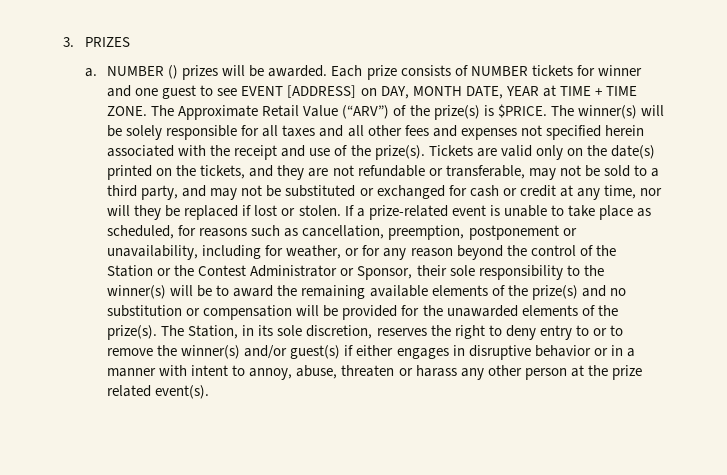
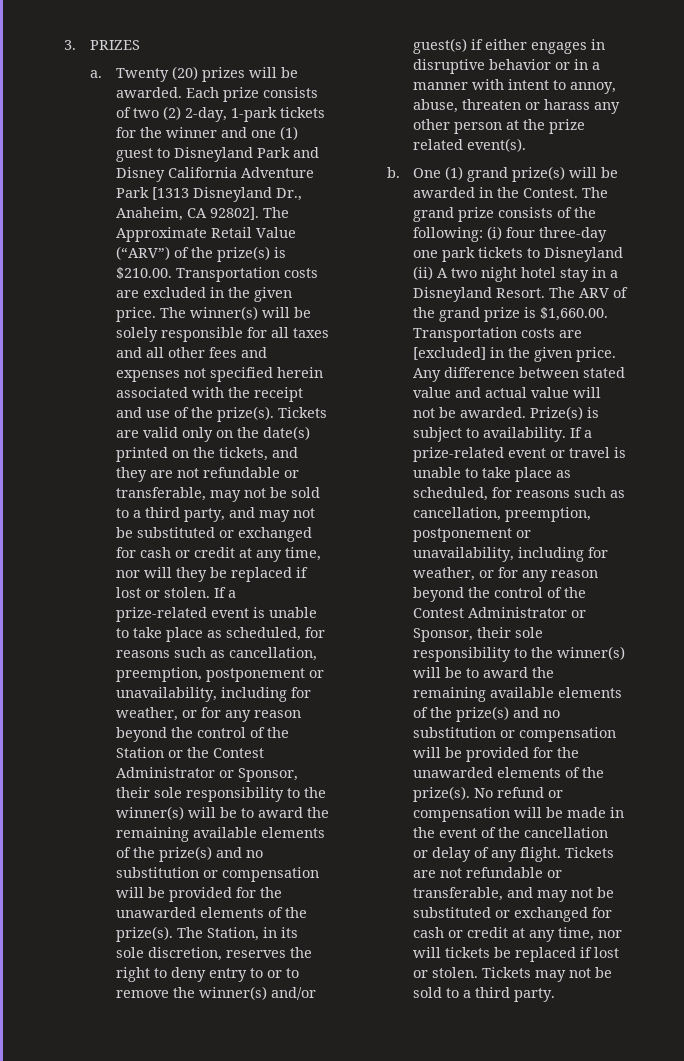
- NUMBER () prizes will be awarded.
+ Twenty (20) prizes will be awarded.
- Each prize consists of NUMBER tickets for winner and one guest to see EVENT [ADDRESS] on DAY, MONTH DATE, YEAR at TIME + TIME ZONE.
+ Each prize consists of two (2) 2-day, 1-park tickets for the winner and one (1) guest to Disneyland Park and Disney California Adventure Park [1313 Disneyland Dr., Anaheim, CA 92802].
- The Approximate Retail Value (“ARV”) of the prize(s) is $PRICE.
+ The Approximate Retail Value (“ARV”) of the prize(s) is $210.00. Transportation costs are excluded in the given price.
+ b. One (1) grand prize(s) will be awarded in the Contest. The grand prize consists of the following: (i) four three-day one park tickets to Disneyland (ii) A two night hotel stay in a Disneyland Resort. The ARV of the grand prize is $1,660.00. Transportation costs are [excluded] in the given price. Any difference between stated value and actual value will not be awarded. Prize(s) is subject to availability. If a prize-related event or travel is unable to take place as scheduled, for reasons such as cancellation, preemption, postponement or unavailability, including for weather, or for any reason beyond the control of the Contest Administrator or Sponsor, their sole responsibility to the winner(s) will be to award the remaining available elements of the prize(s) and no substitution or compensation will be provided for the unawarded elements of the prize(s). No refund or compensation will be made in the event of the cancellation or delay of any flight. Tickets are not refundable or transferable, and may not be substituted or exchanged for cash or credit at any time, nor will tickets be replaced if lost or stolen. Tickets may not be sold to a third party.

